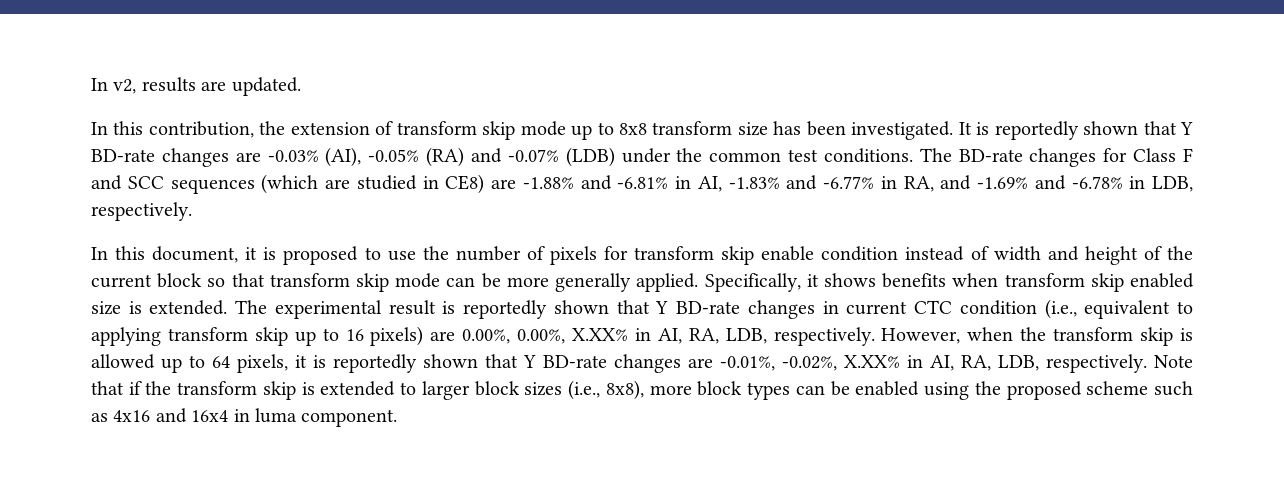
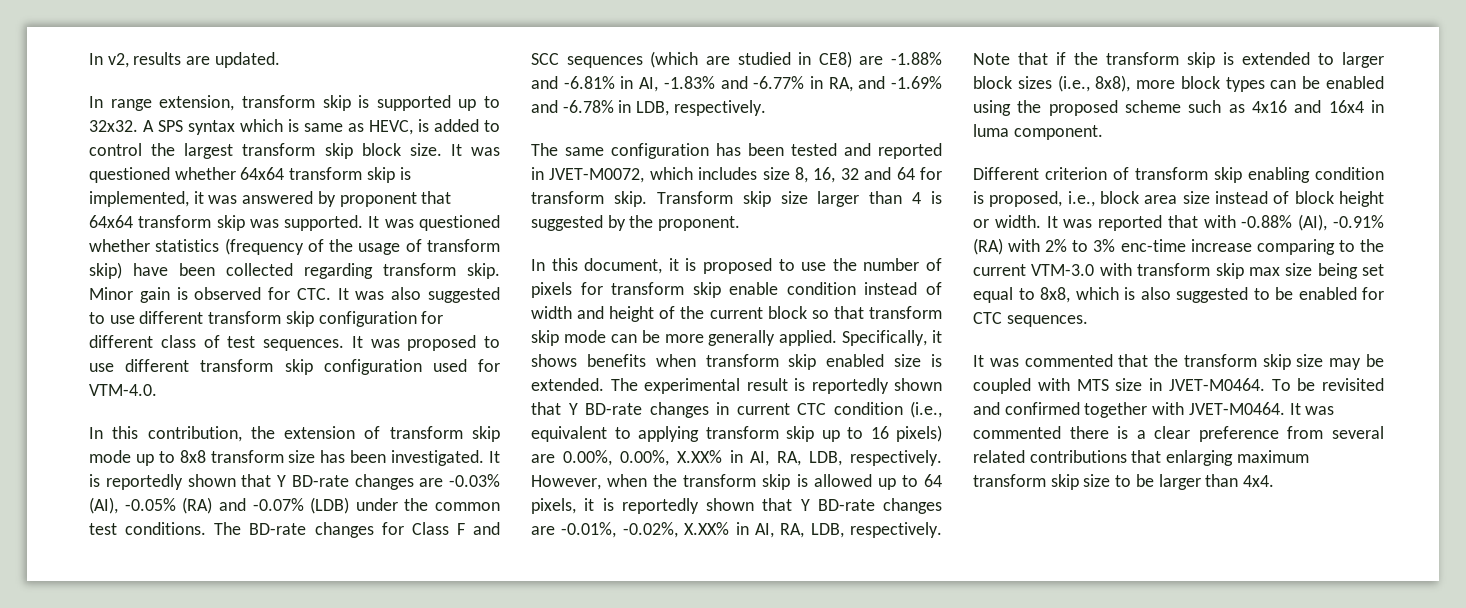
+ In range extension, transform skip is supported up to 32x32. A SPS syntax which is same as HEVC, is added to control the largest transform skip block size. It was questioned whether 64x64 transform skip is implemented, it was answered by proponent that 64x64 transform skip was supported. It was questioned whether statistics (frequency of the usage of transform skip) have been collected regarding transform skip. Minor gain is observed for CTC. It was also suggested to use different transform skip configuration for different class of test sequences. It was proposed to use different transform skip configuration used for VTM-4.0.
+ The same configuration has been tested and reported in JVET-M0072, which includes size 8, 16, 32 and 64 for transform skip. Transform skip size larger than 4 is suggested by the proponent.
+ Different criterion of transform skip enabling condition is proposed, i.e., block area size instead of block height or width. It was reported that with -0.88% (AI), -0.91% (RA) with 2% to 3% enc-time increase comparing to the current VTM-3.0 with transform skip max size being set equal to 8x8, which is also suggested to be enabled for CTC sequences.
+ It was commented that the transform skip size may be coupled with MTS size in JVET-M0464. To be revisited and confirmed together with JVET-M0464. It was commented there is a clear preference from several related contributions that enlarging maximum transform skip size to be larger than 4x4.

